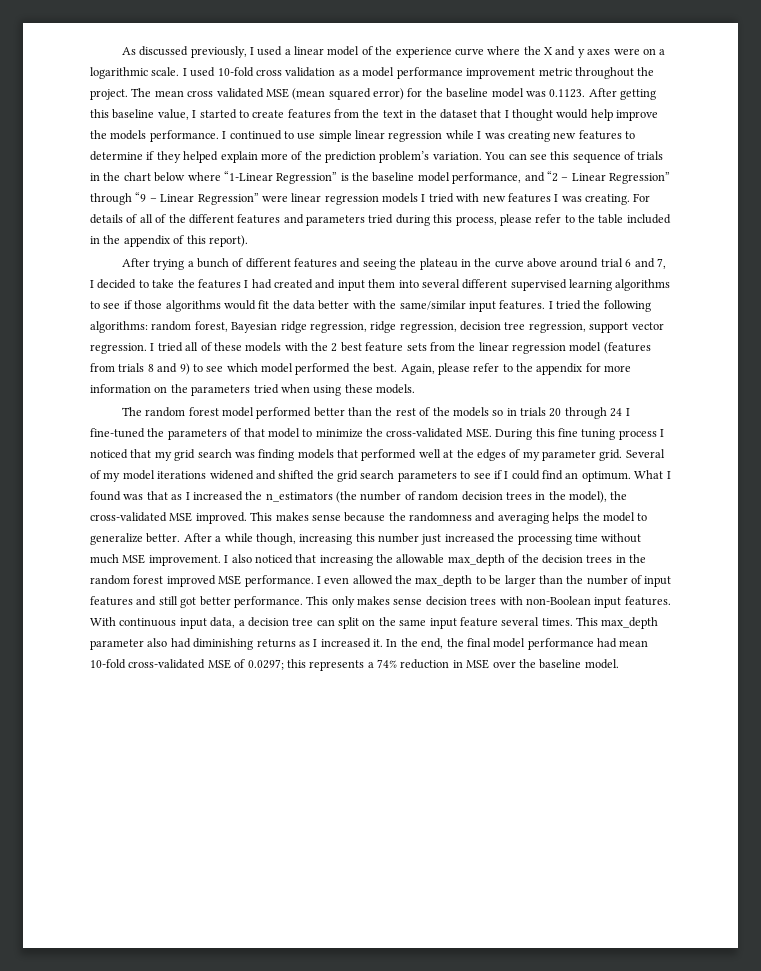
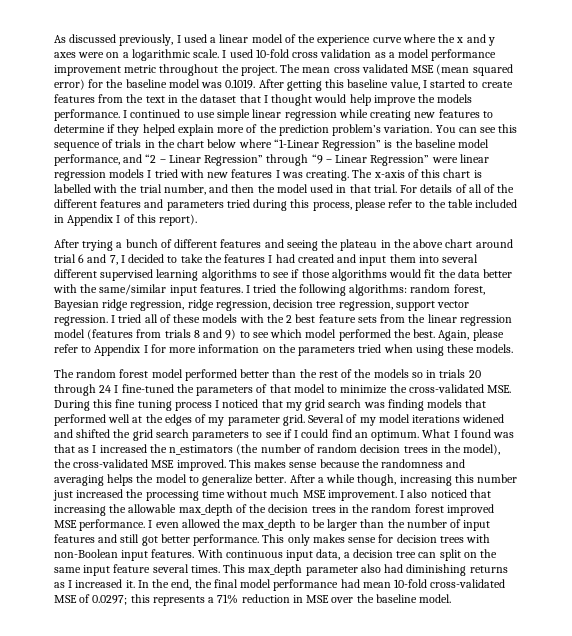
- As discussed previously, I used a linear model of the experience curve where the X and y axes were on a logarithmic scale.
+ As discussed previously, I used a linear model of the experience curve where the x and y axes were on a logarithmic scale.
- The mean cross validated MSE (mean squared error) for the baseline model was 0.1123. After getting this baseline value, I started to create features from the text in the dataset that I thought would help improve the models performance.
+ The mean cross validated MSE (mean squared error) for the baseline model was 0.1019. After getting this baseline value, I started to create features from the text in the dataset that I thought would help improve the models performance.
- I continued to use simple linear regression while I was creating new features to determine if they helped explain more of the prediction problem’s variation.
+ I continued to use simple linear regression while creating new features to determine if they helped explain more of the prediction problem’s variation.
+ The x-axis of this chart is labelled with the trial number, and then the model used in that trial.
- For details of all of the different features and parameters tried during this process, please refer to the table included in the appendix of this report).
+ For details of all of the different features and parameters tried during this process, please refer to the table included in Appendix I of this report).
- After trying a bunch of different features and seeing the plateau in the curve above around trial 6 and 7, I decided to take the features I had created and input them into several different supervised learning algorithms to see if those algorithms would fit the data better with the same/similar input features.
+ After trying a bunch of different features and seeing the plateau in the above chart around trial 6 and 7, I decided to take the features I had created and input them into several different supervised learning algorithms to see if those algorithms would fit the data better with the same/similar input features.
- Again, please refer to the appendix for more information on the parameters tried when using these models.
+ Again, please refer to Appendix I for more information on the parameters tried when using these models.
- This only makes sense decision trees with non-Boolean input features.
+ This only makes sense for decision trees with non-Boolean input features.
- In the end, the final model performance had mean 10-fold cross-validated MSE of 0.0297; this represents a 74% reduction in MSE over the baseline model.
+ In the end, the final model performance had mean 10-fold cross-validated MSE of 0.0297; this represents a 71% reduction in MSE over the baseline model.

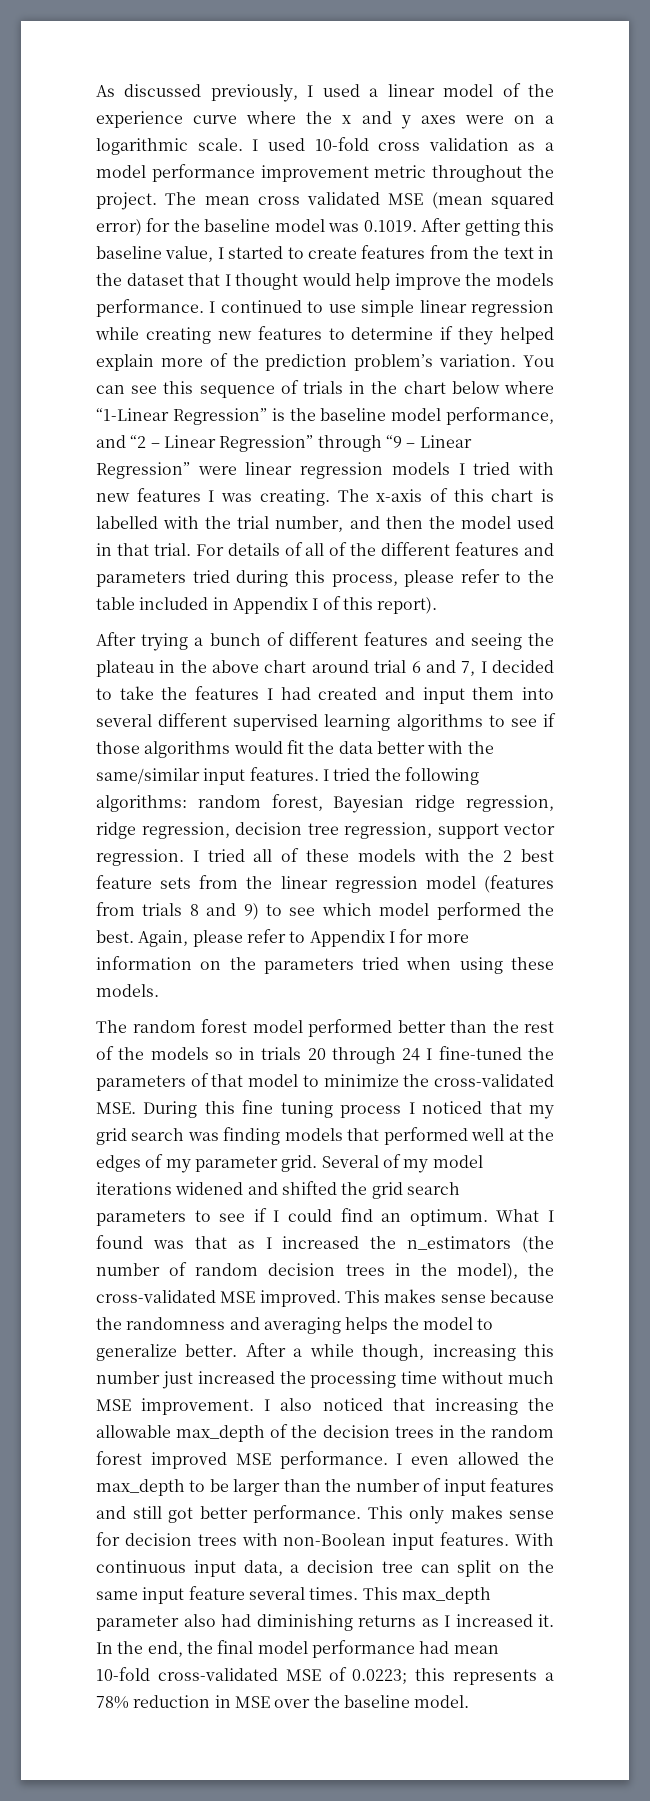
- In the end, the final model performance had mean 10-fold cross-validated MSE of 0.0297; this represents a 71% reduction in MSE over the baseline model.
+ In the end, the final model performance had mean 10-fold cross-validated MSE of 0.0223; this represents a 78% reduction in MSE over the baseline model.

